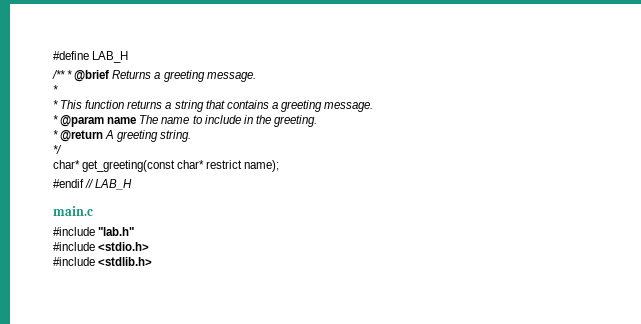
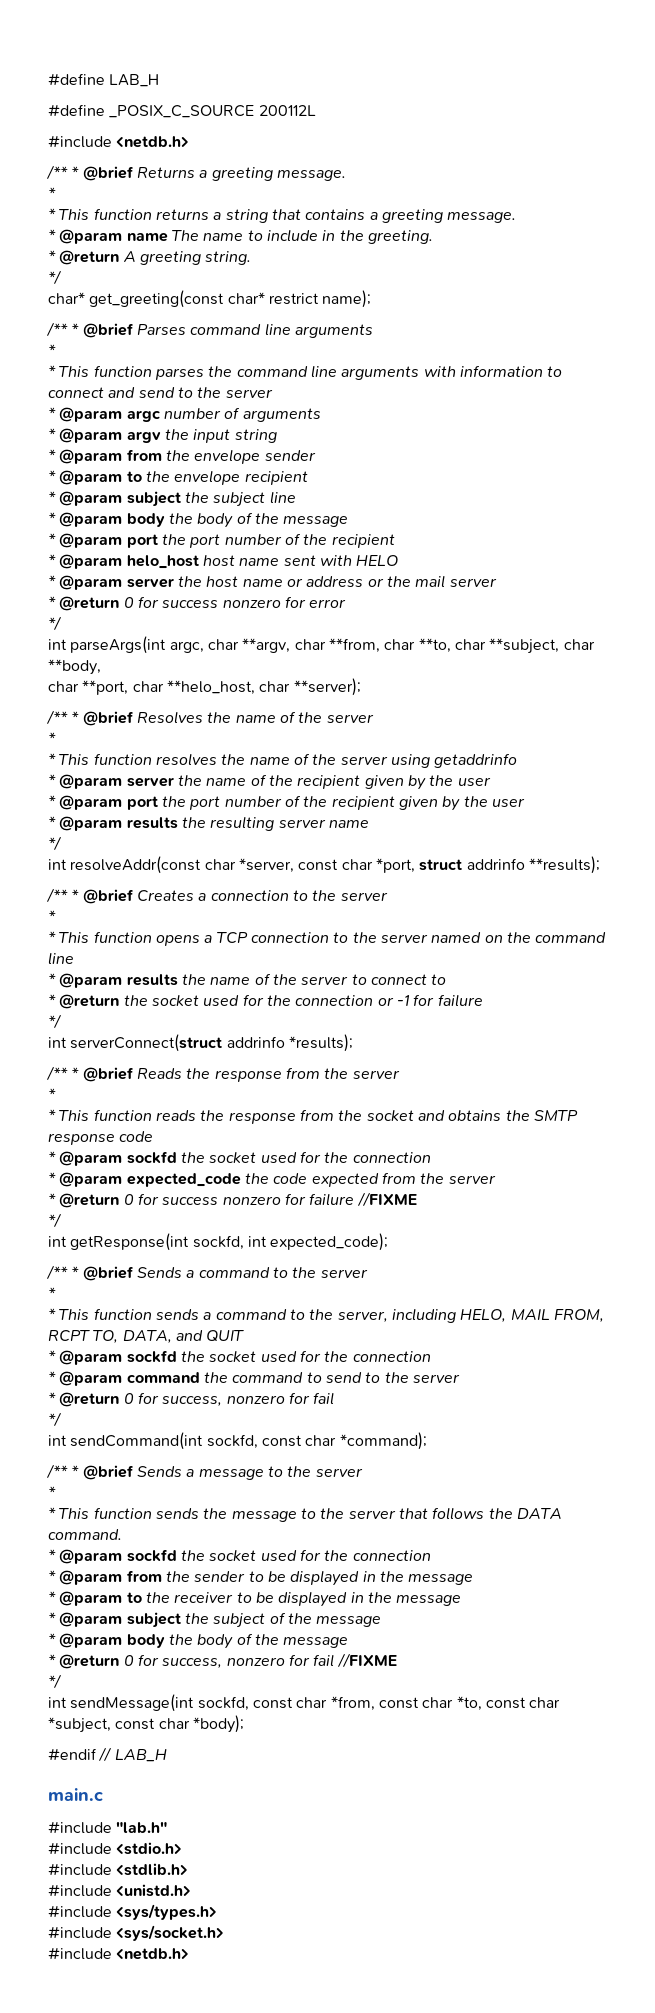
+ #define _POSIX_C_SOURCE 200112L
+ #include <netdb.h>
+ /** * @brief Parses command line arguments
+ *
+ * This function parses the command line arguments with information to connect and send to the server
+ * @param argc number of arguments
+ * @param argv the input string
+ * @param from the envelope sender
+ * @param to the envelope recipient
+ * @param subject the subject line
+ * @param body the body of the message
+ * @param port the port number of the recipient
+ * @param helo_host host name sent with HELO
+ * @param server the host name or address or the mail server
+ * @return 0 for success nonzero for error
+ */
+ int parseArgs(int argc, char **argv, char **from, char **to, char **subject, char **body,
+ char **port, char **helo_host, char **server);
+ /** * @brief Resolves the name of the server
+ *
+ * This function resolves the name of the server using getaddrinfo
+ * @param server the name of the recipient given by the user
+ * @param port the port number of the recipient given by the user
+ * @param results the resulting server name
+ */
+ int resolveAddr(const char *server, const char *port, struct addrinfo **results);
+ /** * @brief Creates a connection to the server
+ *
+ * This function opens a TCP connection to the server named on the command line
+ * @param results the name of the server to connect to
+ * @return the socket used for the connection or -1 for failure
+ */
+ int serverConnect(struct addrinfo *results);
+ /** * @brief Reads the response from the server
+ *
+ * This function reads the response from the socket and obtains the SMTP response code
+ * @param sockfd the socket used for the connection
+ * @param expected_code the code expected from the server
+ * @return 0 for success nonzero for failure //FIXME
+ */
+ int getResponse(int sockfd, int expected_code);
+ /** * @brief Sends a command to the server
+ *
+ * This function sends a command to the server, including HELO, MAIL FROM, RCPT TO, DATA, and QUIT
+ * @param sockfd the socket used for the connection
+ * @param command the command to send to the server
+ * @return 0 for success, nonzero for fail
+ */
+ int sendCommand(int sockfd, const char *command);
+ /** * @brief Sends a message to the server
+ *
+ * This function sends the message to the server that follows the DATA command.
+ * @param sockfd the socket used for the connection
+ * @param from the sender to be displayed in the message
+ * @param to the receiver to be displayed in the message
+ * @param subject the subject of the message
+ * @param body the body of the message
+ * @return 0 for success, nonzero for fail //FIXME
+ */
+ int sendMessage(int sockfd, const char *from, const char *to, const char *subject, const char *body);
+ #include <unistd.h>
+ #include <sys/types.h>
+ #include <sys/socket.h>
+ #include <netdb.h>

